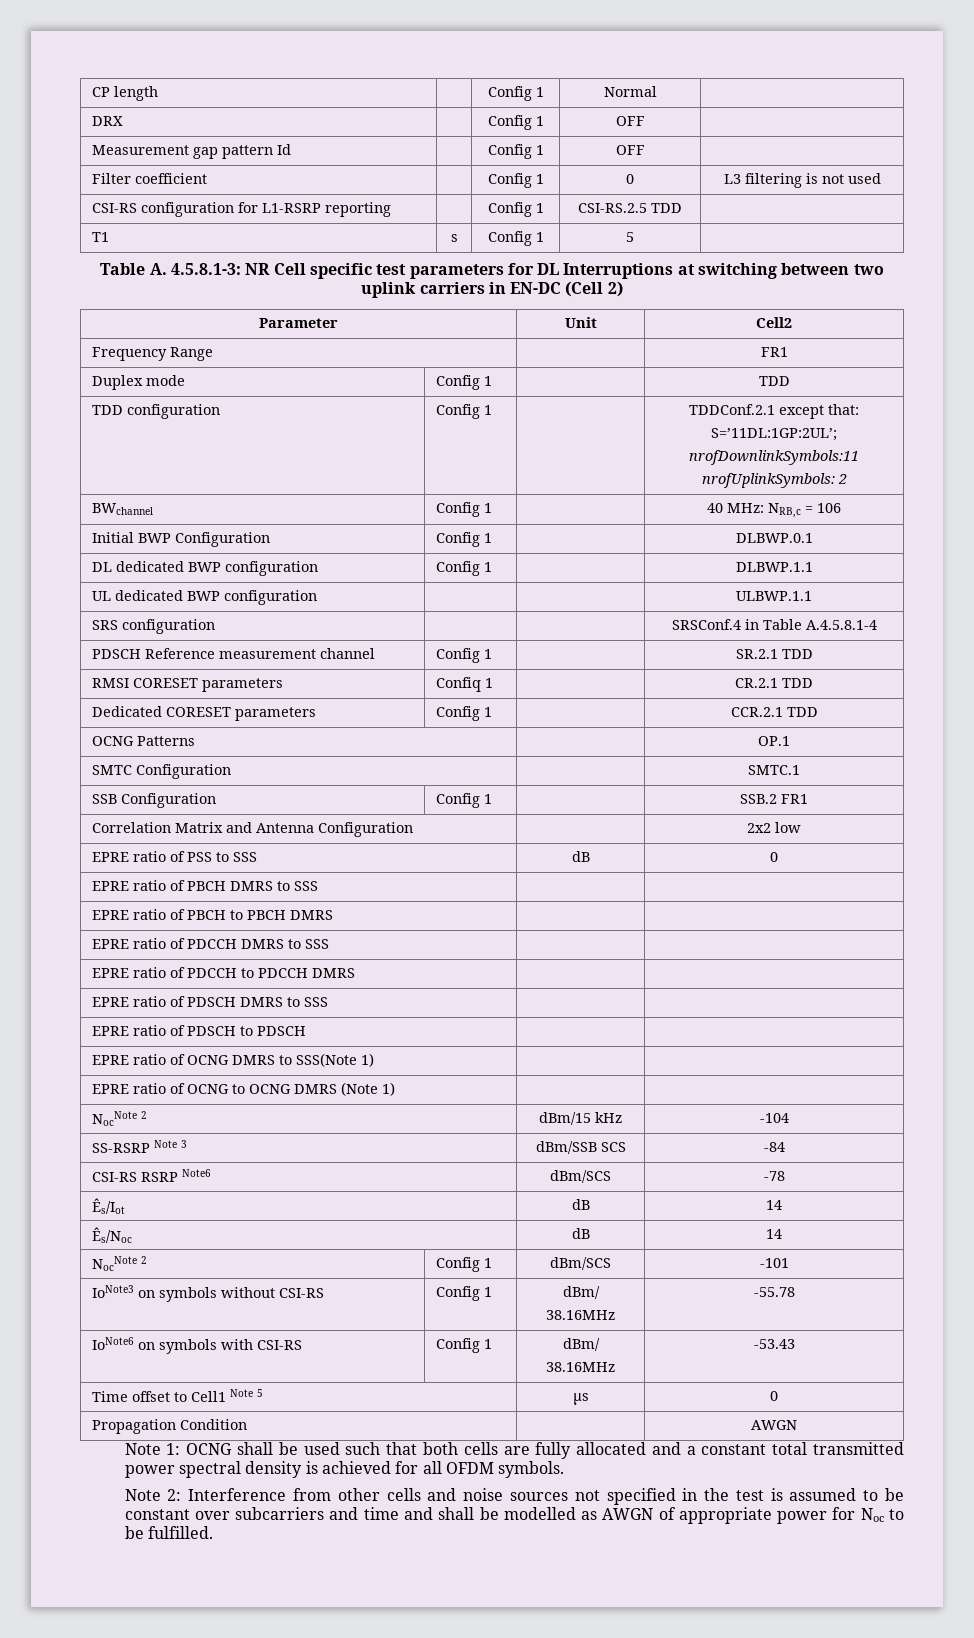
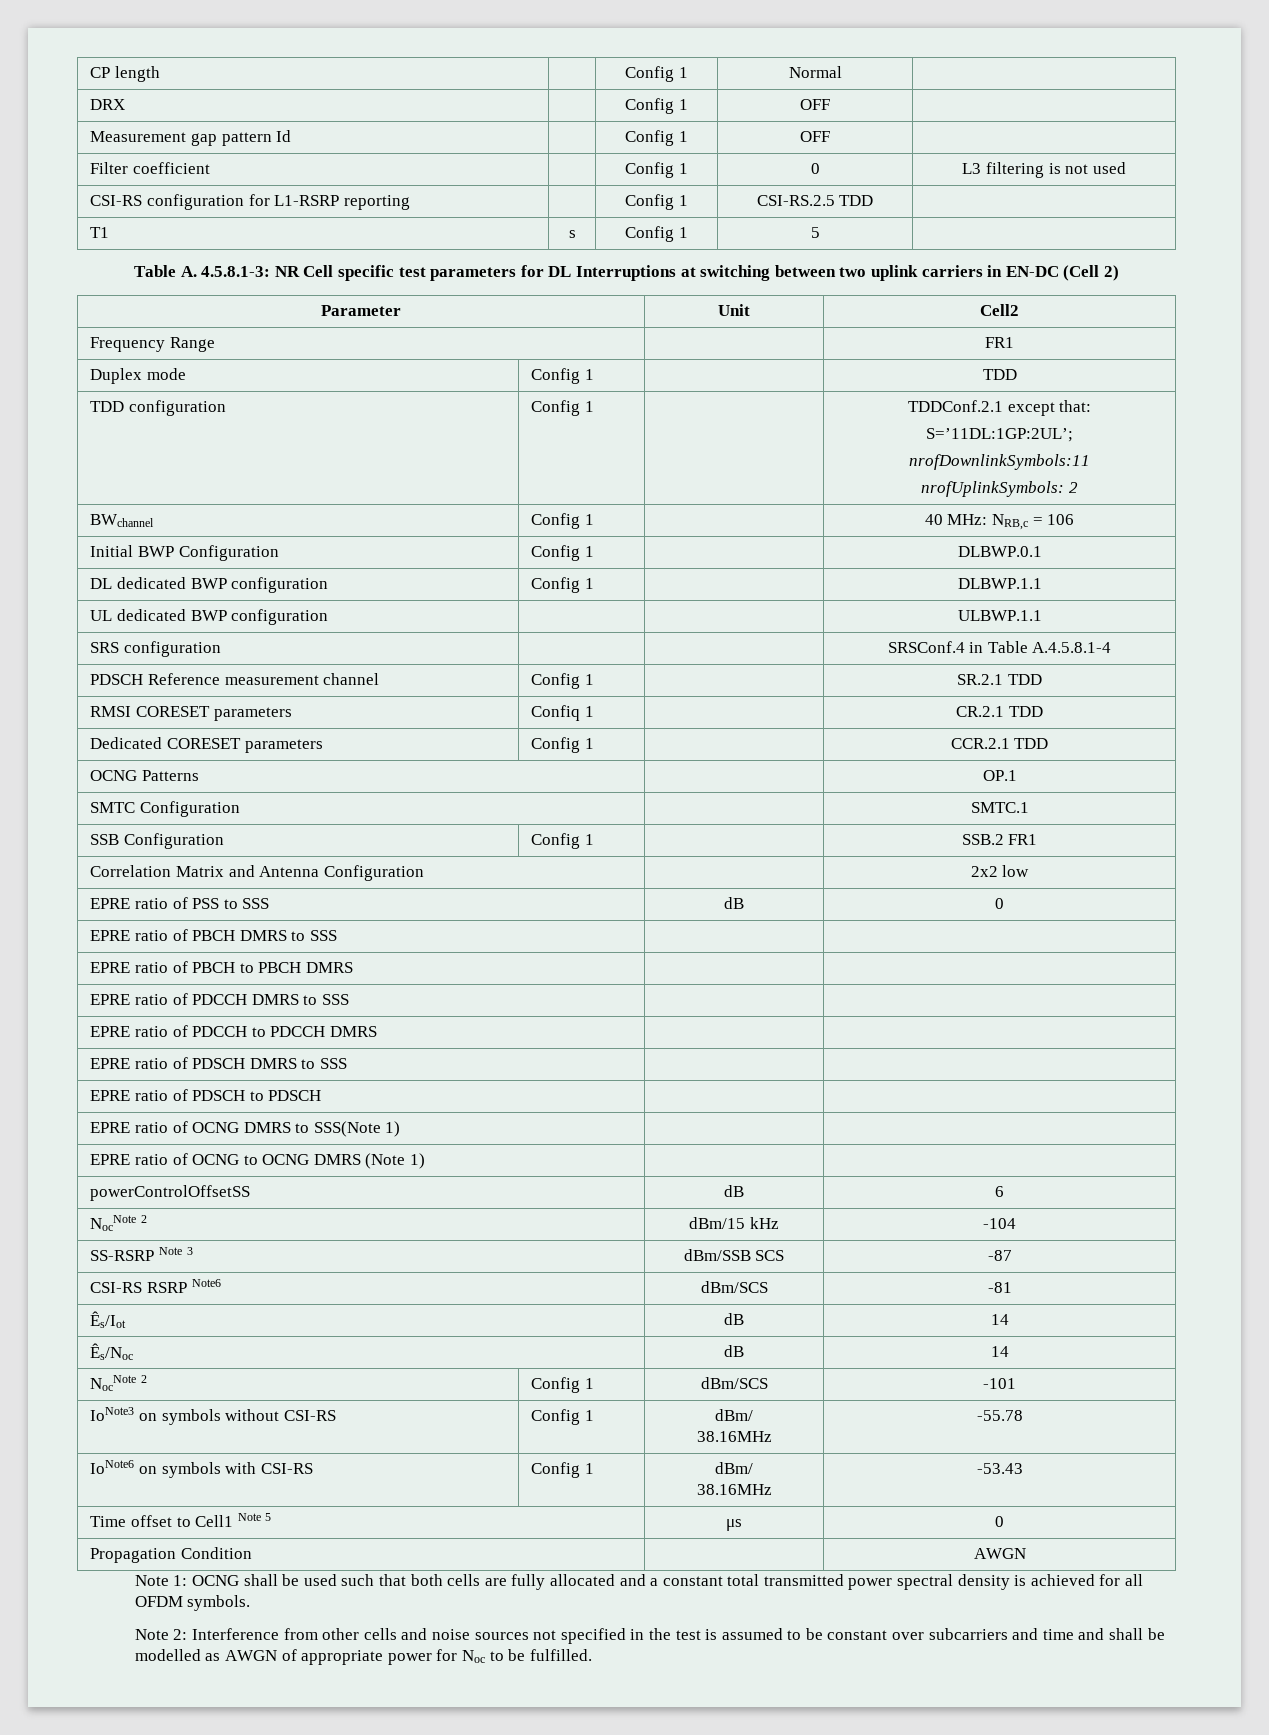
+ powerControlOffsetSS | dB | 6
- SS-RSRP Note 3 | dBm/SSB SCS | -84
+ SS-RSRP Note 3 | dBm/SSB SCS | -87
- CSI-RS RSRP Note6 | dBm/SCS | -78
+ CSI-RS RSRP Note6 | dBm/SCS | -81

